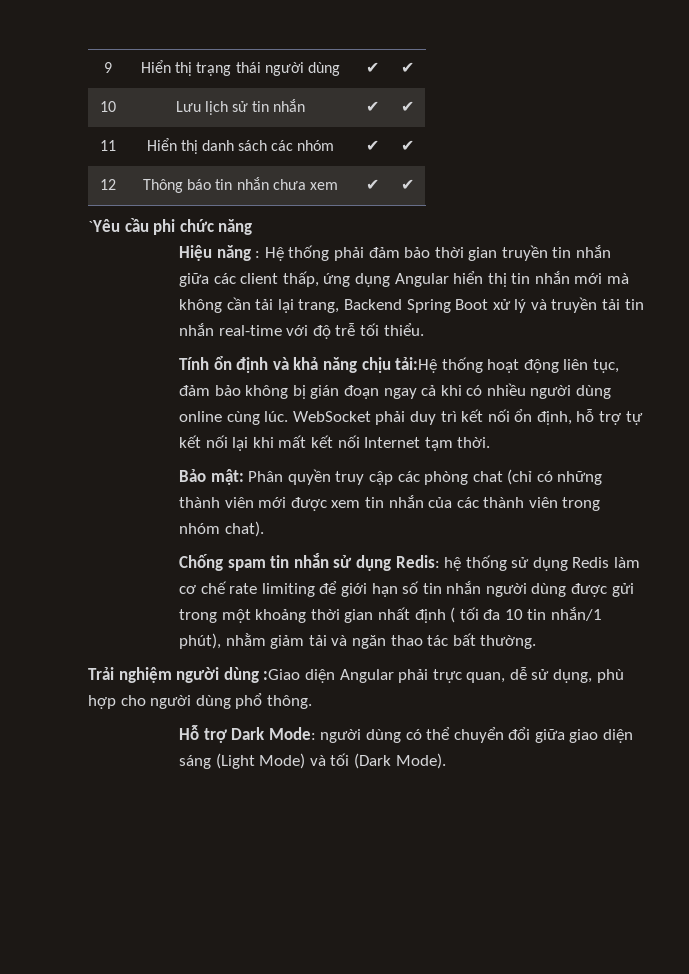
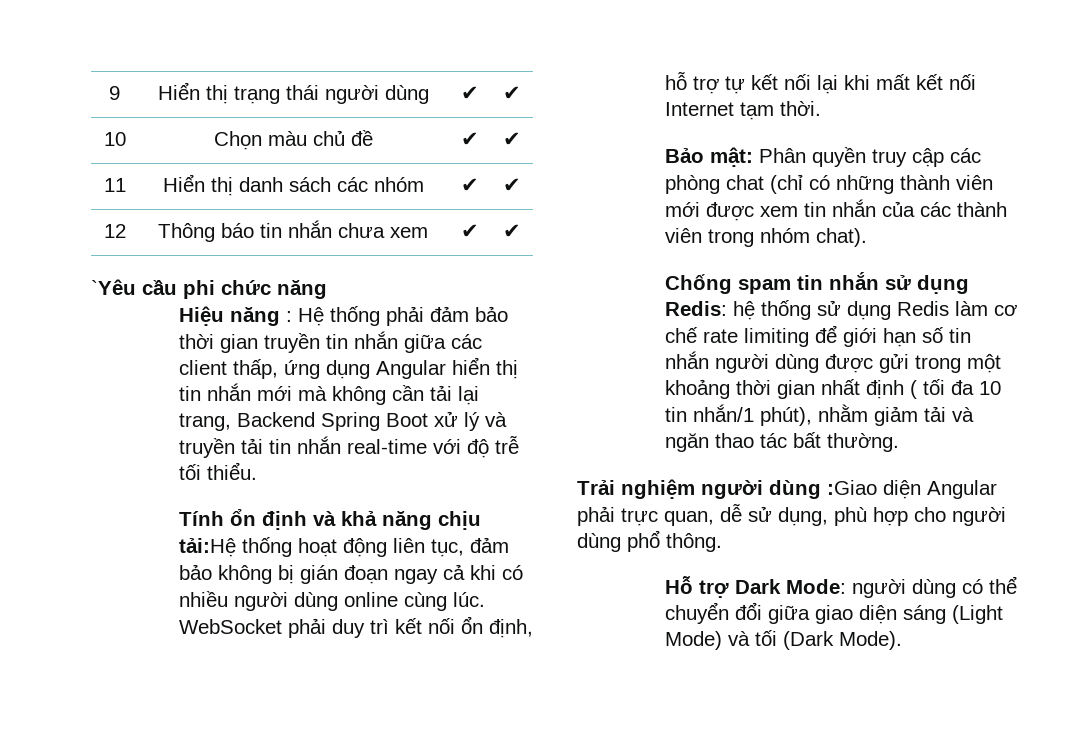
- 10 | Lưu lịch sử tin nhắn | ✔ | ✔
+ 10 | Chọn màu chủ đề | ✔ | ✔

